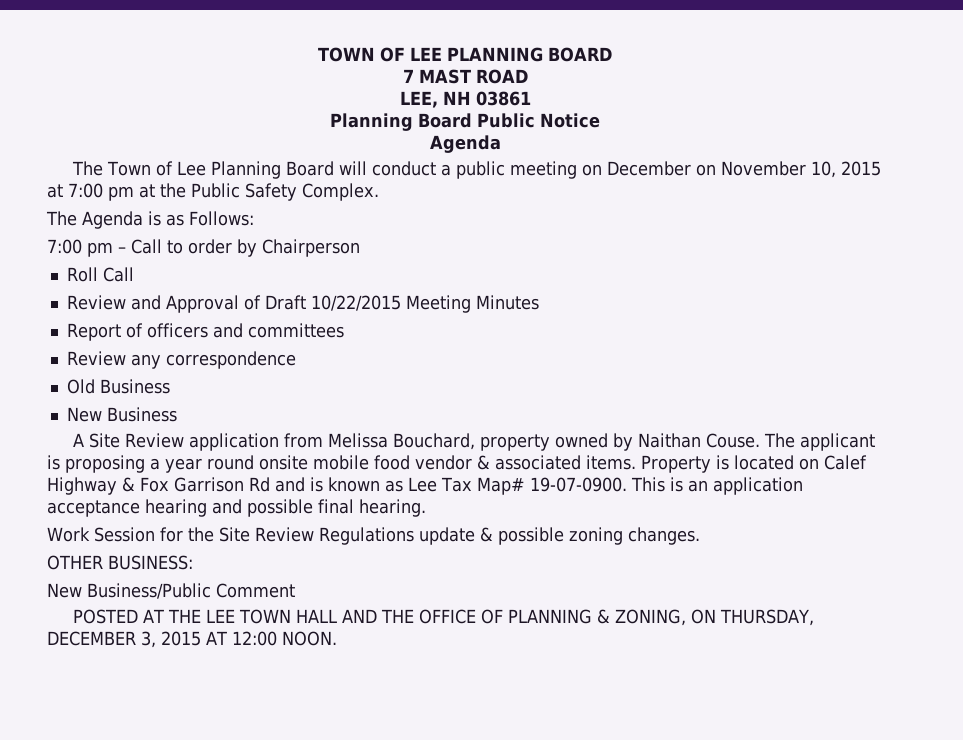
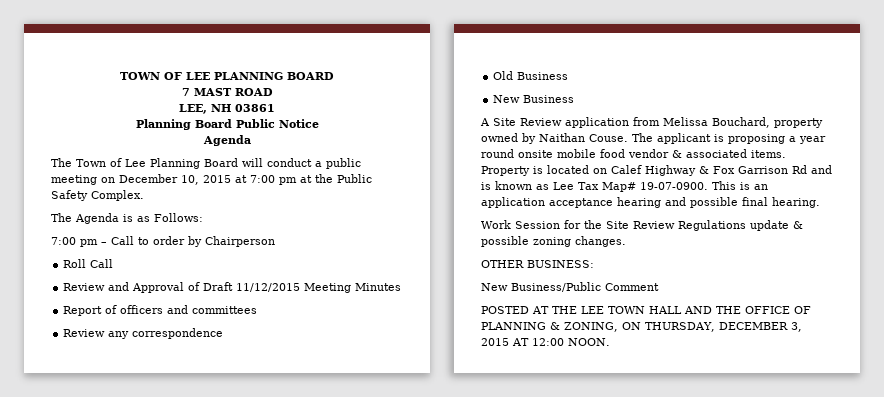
- The Town of Lee Planning Board will conduct a public meeting on December on November 10, 2015 at 7:00 pm at the Public Safety Complex.
+ The Town of Lee Planning Board will conduct a public meeting on December 10, 2015 at 7:00 pm at the Public Safety Complex.
- Review and Approval of Draft 10/22/2015 Meeting Minutes
+ Review and Approval of Draft 11/12/2015 Meeting Minutes

